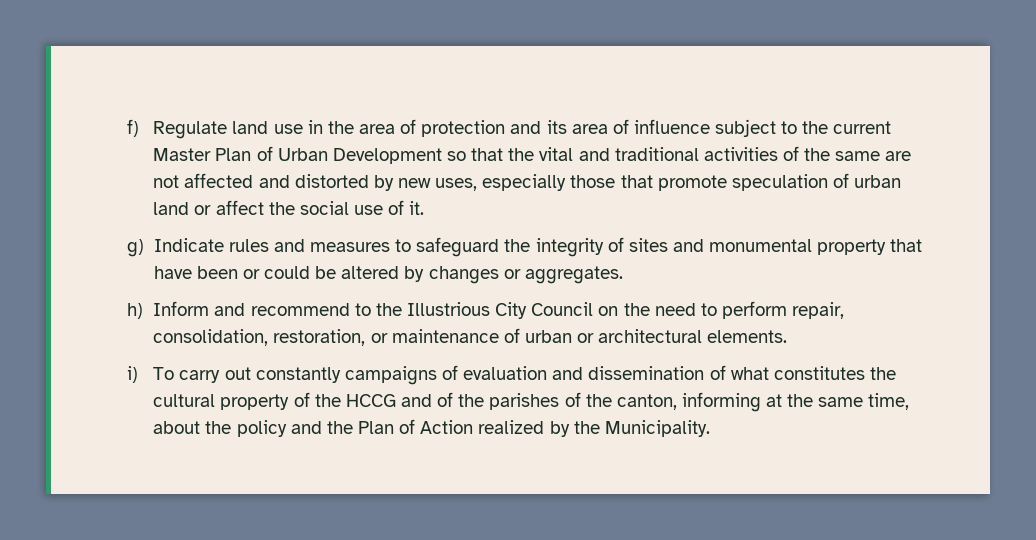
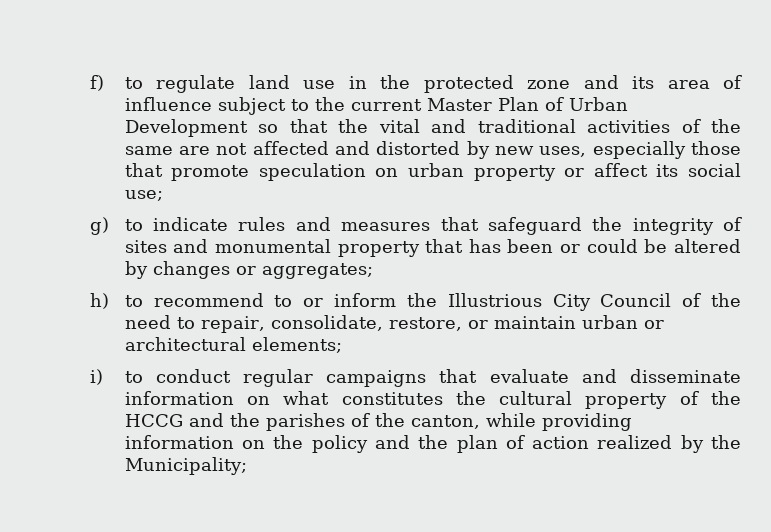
- f) Regulate land use in the area of protection and its area of influence subject to the current Master Plan of Urban Development so that the vital and traditional activities of the same are not affected and distorted by new uses, especially those that promote speculation of urban land or affect the social use of it.
+ f) to regulate land use in the protected zone and its area of influence subject to the current Master Plan of Urban Development so that the vital and traditional activities of the same are not affected and distorted by new uses, especially those that promote speculation on urban property or affect its social use;
- g) Indicate rules and measures to safeguard the integrity of sites and monumental property that have been or could be altered by changes or aggregates.
+ g) to indicate rules and measures that safeguard the integrity of sites and monumental property that has been or could be altered by changes or aggregates;
- h) Inform and recommend to the Illustrious City Council on the need to perform repair, consolidation, restoration, or maintenance of urban or architectural elements.
+ h) to recommend to or inform the Illustrious City Council of the need to repair, consolidate, restore, or maintain urban or architectural elements;
- i) To carry out constantly campaigns of evaluation and dissemination of what constitutes the cultural property of the HCCG and of the parishes of the canton, informing at the same time, about the policy and the Plan of Action realized by the Municipality.
+ i) to conduct regular campaigns that evaluate and disseminate information on what constitutes the cultural property of the HCCG and the parishes of the canton, while providing information on the policy and the plan of action realized by the Municipality;

